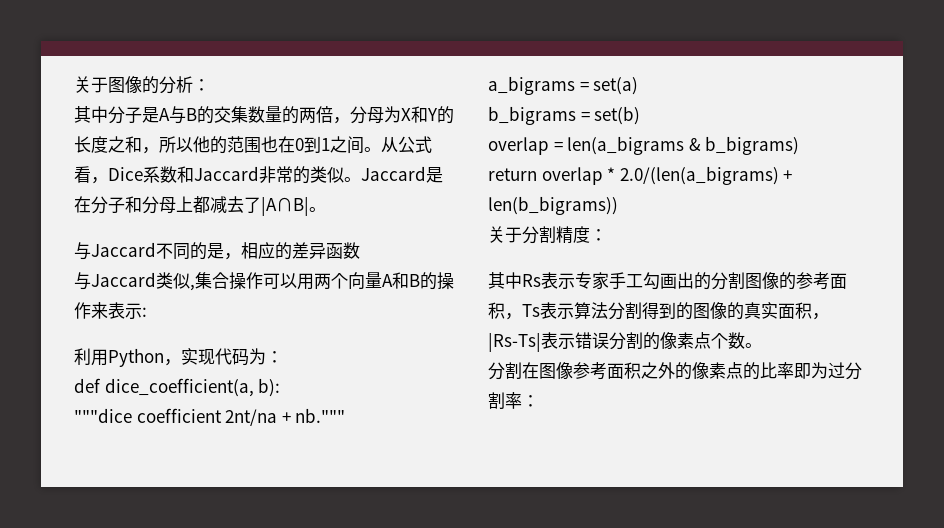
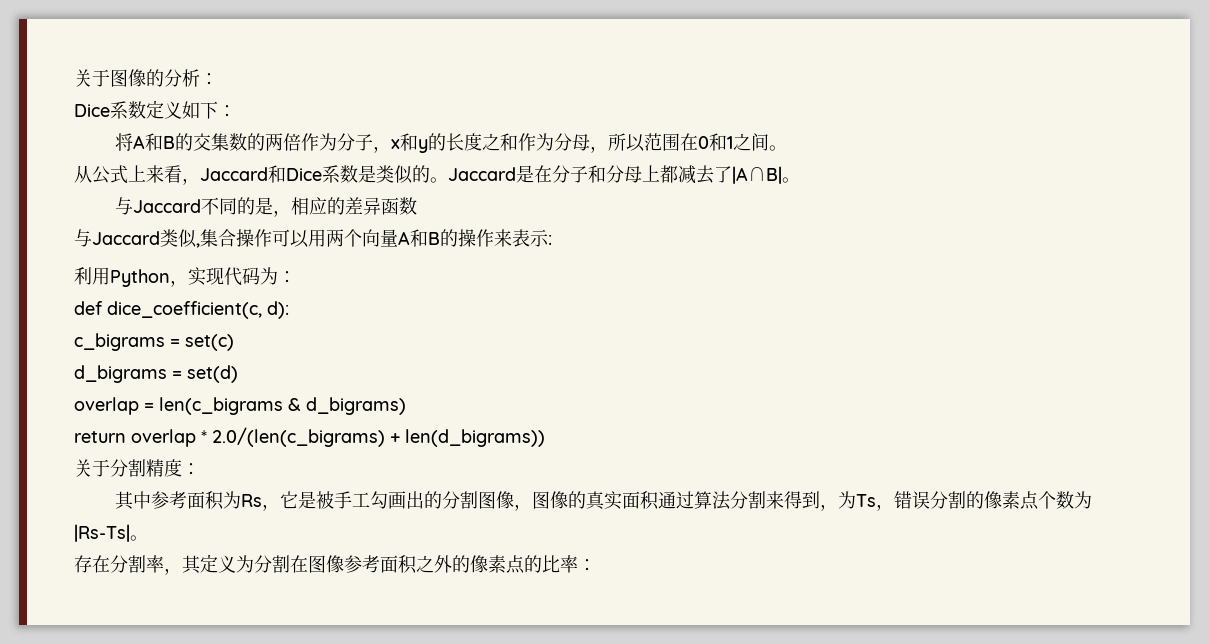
- 其中分子是A与B的交集数量的两倍，分母为X和Y的长度之和，所以他的范围也在0到1之间。从公式看，Dice系数和Jaccard非常的类似。
+ Dice系数定义如下：
+ 将A和B的交集数的两倍作为分子，x和y的长度之和作为分母，所以范围在0和1之间。
+ 从公式上来看，Jaccard和Dice系数是类似的。
- def dice_coefficient(a, b):
- """dice coefficient 2nt/na + nb."""
- a_bigrams = set(a)
- b_bigrams = set(b)
+ def dice_coefficient(c, d):
+ c_bigrams = set(c)
+ d_bigrams = set(d)
- overlap = len(a_bigrams & b_bigrams)
+ overlap = len(c_bigrams & d_bigrams)
- return overlap * 2.0/(len(a_bigrams) + len(b_bigrams))
+ return overlap * 2.0/(len(c_bigrams) + len(d_bigrams))
- 其中Rs表示专家手工勾画出的分割图像的参考面积，Ts表示算法分割得到的图像的真实面积，|Rs-Ts|表示错误分割的像素点个数。
- 分割在图像参考面积之外的像素点的比率即为过分割率：
+ 其中参考面积为Rs，它是被手工勾画出的分割图像，图像的真实面积通过算法分割来得到，为Ts，错误分割的像素点个数为|Rs-Ts|。
+ 存在分割率，其定义为分割在图像参考面积之外的像素点的比率：

